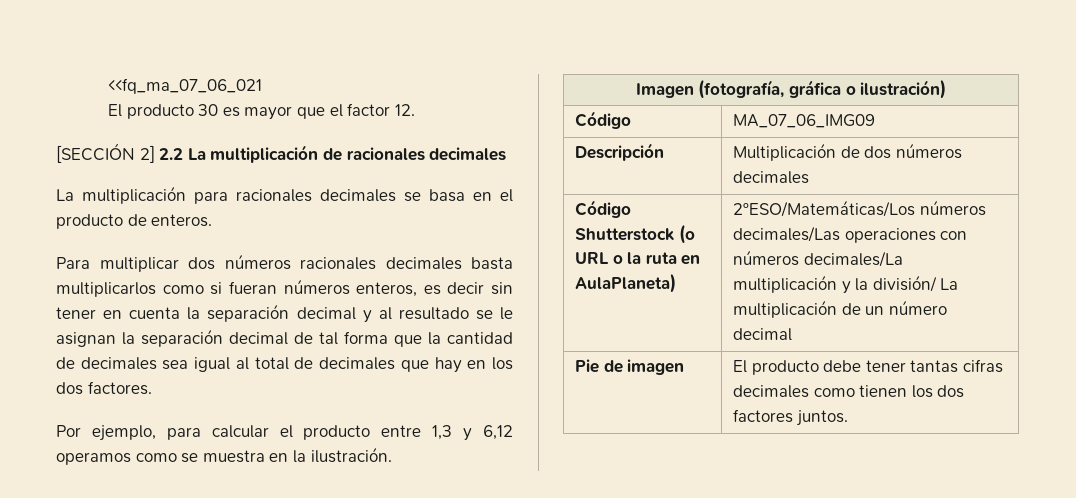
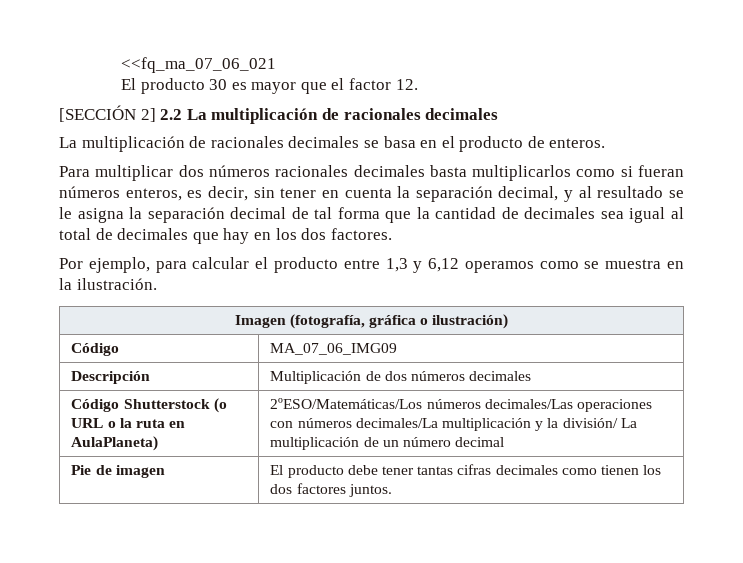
- La multiplicación para racionales decimales se basa en el producto de enteros.
+ La multiplicación de racionales decimales se basa en el producto de enteros.
- Para multiplicar dos números racionales decimales basta multiplicarlos como si fueran números enteros, es decir sin tener en cuenta la separación decimal y al resultado se le asignan la separación decimal de tal forma que la cantidad de decimales sea igual al total de decimales que hay en los dos factores.
+ Para multiplicar dos números racionales decimales basta multiplicarlos como si fueran números enteros, es decir, sin tener en cuenta la separación decimal, y al resultado se le asigna la separación decimal de tal forma que la cantidad de decimales sea igual al total de decimales que hay en los dos factores.

